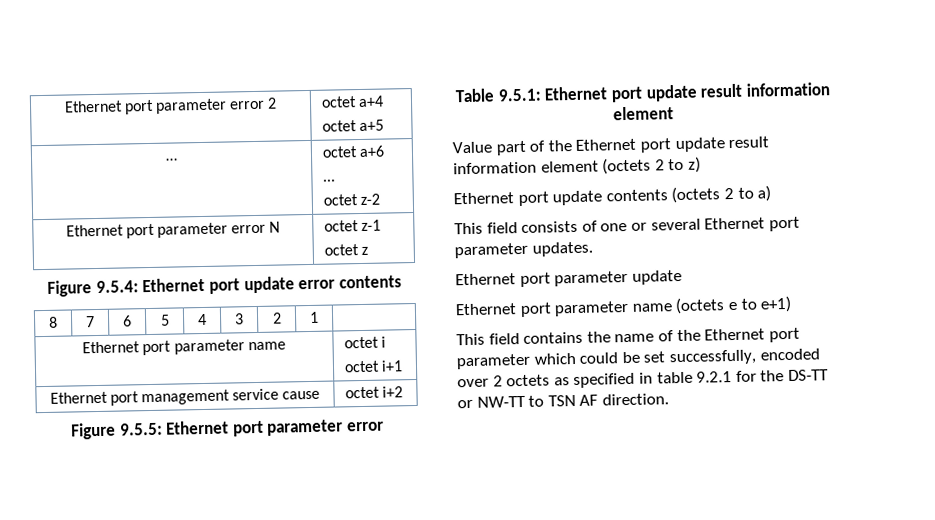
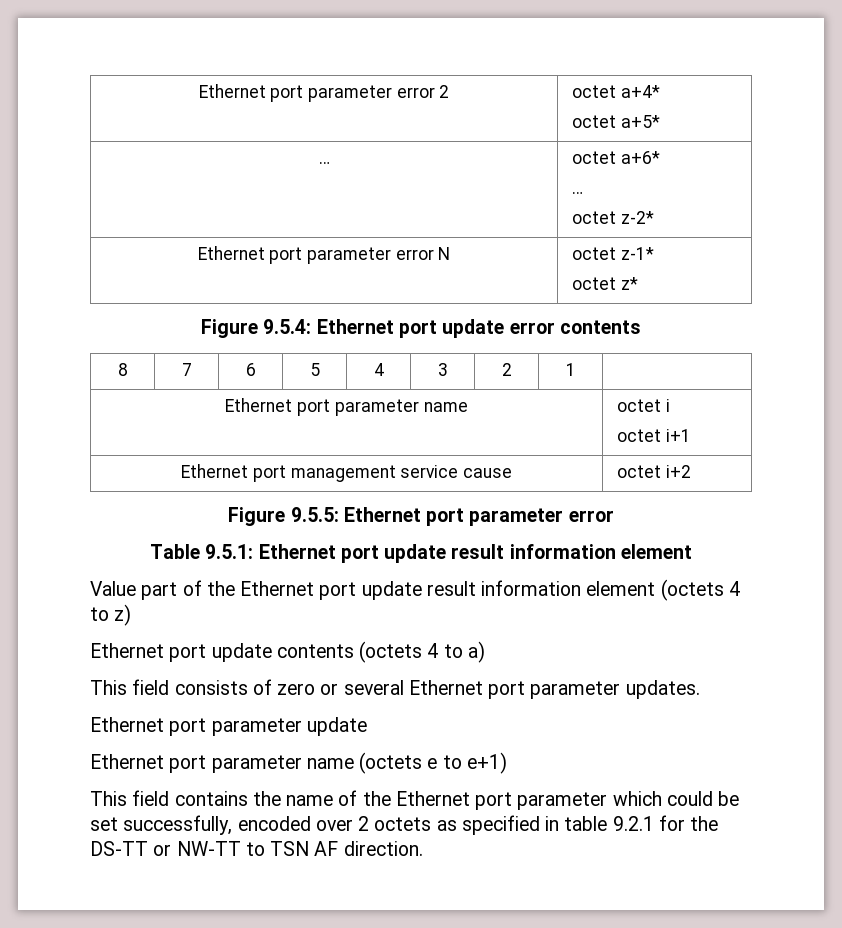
- Ethernet port parameter error 2 | octet a+4
- octet a+5
+ Ethernet port parameter error 2 | octet a+4*
+ octet a+5*
- … | octet a+6
+ … | octet a+6*
  …
- octet z-2
+ octet z-2*
- Ethernet port parameter error N | octet z-1
- octet z
+ Ethernet port parameter error N | octet z-1*
+ octet z*
- Value part of the Ethernet port update result information element (octets 2 to z)
+ Value part of the Ethernet port update result information element (octets 4 to z)
- Ethernet port update contents (octets 2 to a)
+ Ethernet port update contents (octets 4 to a)
- This field consists of one or several Ethernet port parameter updates.
+ This field consists of zero or several Ethernet port parameter updates.

